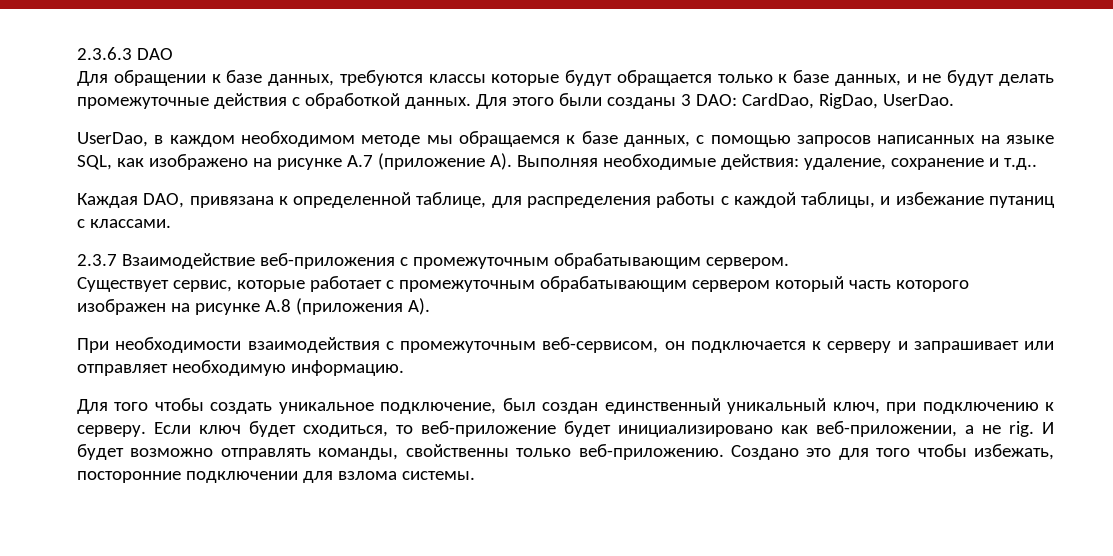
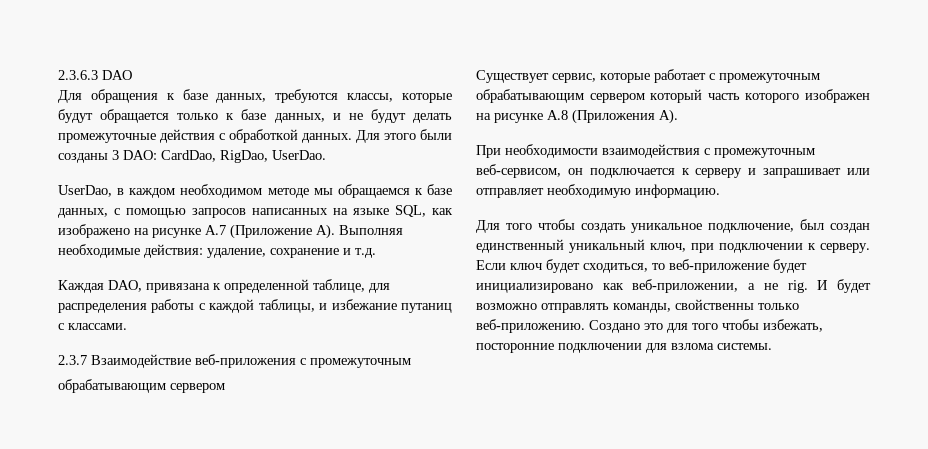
- Для обращении к базе данных, требуются классы которые будут обращается только к базе данных, и не будут делать промежуточные действия с обработкой данных.
+ Для обращения к базе данных, требуются классы, которые будут обращается только к базе данных, и не будут делать промежуточные действия с обработкой данных.
- UserDao, в каждом необходимом методе мы обращаемся к базе данных, с помощью запросов написанных на языке SQL, как изображено на рисунке А.7 (приложение А). Выполняя необходимые действия: удаление, сохранение и т.д..
+ UserDao, в каждом необходимом методе мы обращаемся к базе данных, с помощью запросов написанных на языке SQL, как изображено на рисунке А.7 (Приложение А). Выполняя необходимые действия: удаление, сохранение и т.д.
- 2.3.7 Взаимодействие веб-приложения с промежуточным обрабатывающим сервером.
+ 2.3.7 Взаимодействие веб-приложения с промежуточным
+ обрабатывающим сервером
- Существует сервис, которые работает с промежуточным обрабатывающим сервером который часть которого изображен на рисунке А.8 (приложения А).
+ Существует сервис, которые работает с промежуточным обрабатывающим сервером который часть которого изображен на рисунке А.8 (Приложения А).
- Для того чтобы создать уникальное подключение, был создан единственный уникальный ключ, при подключению к серверу.
+ Для того чтобы создать уникальное подключение, был создан единственный уникальный ключ, при подключении к серверу.

